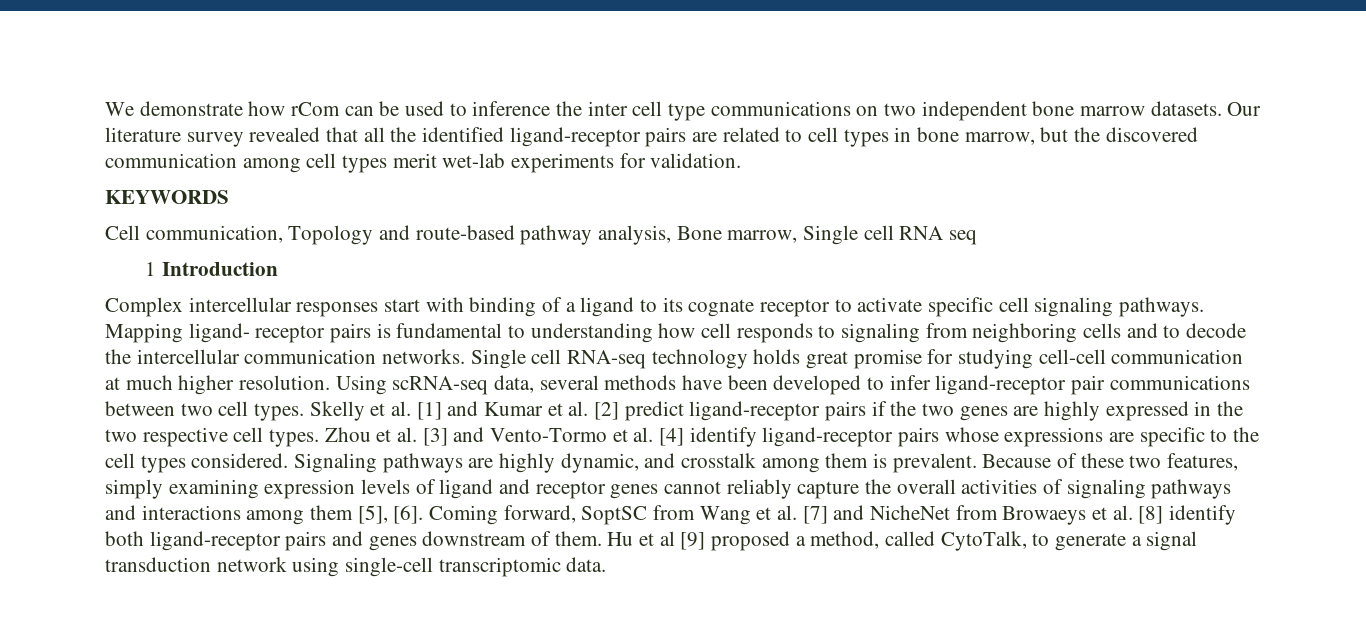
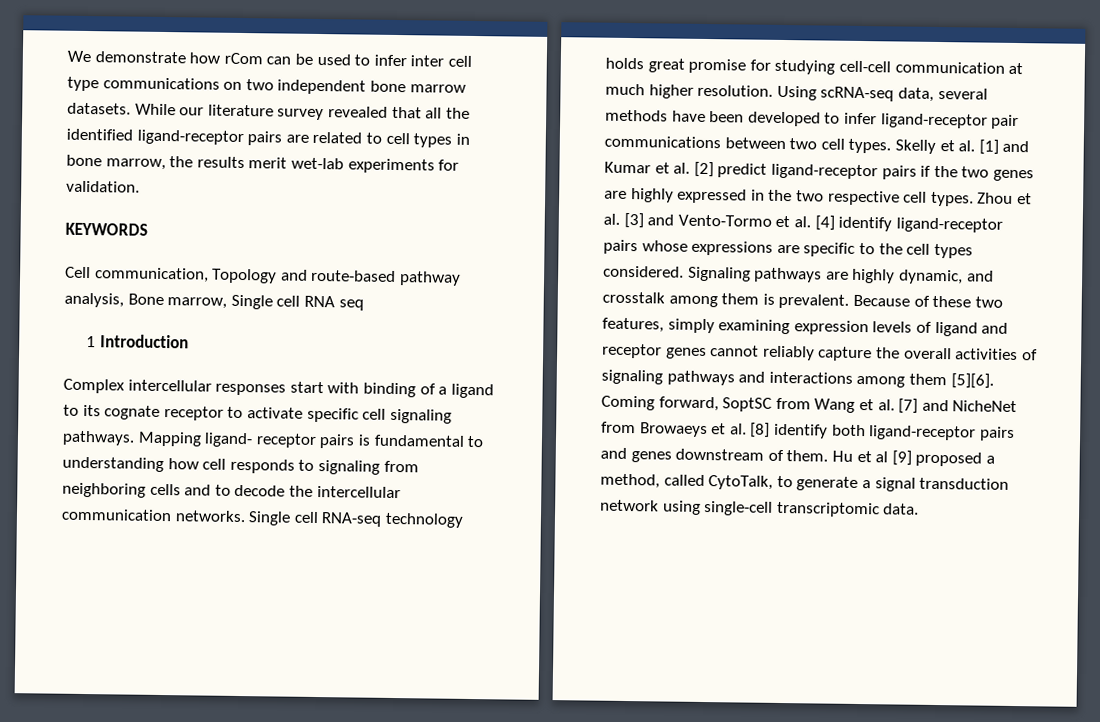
- We demonstrate how rCom can be used to inference the inter cell type communications on two independent bone marrow datasets.
+ We demonstrate how rCom can be used to infer inter cell type communications on two independent bone marrow datasets.
- Our literature survey revealed that all the identified ligand-receptor pairs are related to cell types in bone marrow, but the discovered communication among cell types merit wet-lab experiments for validation.
+ While our literature survey revealed that all the identified ligand-receptor pairs are related to cell types in bone marrow, the results merit wet-lab experiments for validation.
- Because of these two features, simply examining expression levels of ligand and receptor genes cannot reliably capture the overall activities of signaling pathways and interactions among them [5], [6].
+ Because of these two features, simply examining expression levels of ligand and receptor genes cannot reliably capture the overall activities of signaling pathways and interactions among them [5][6].

